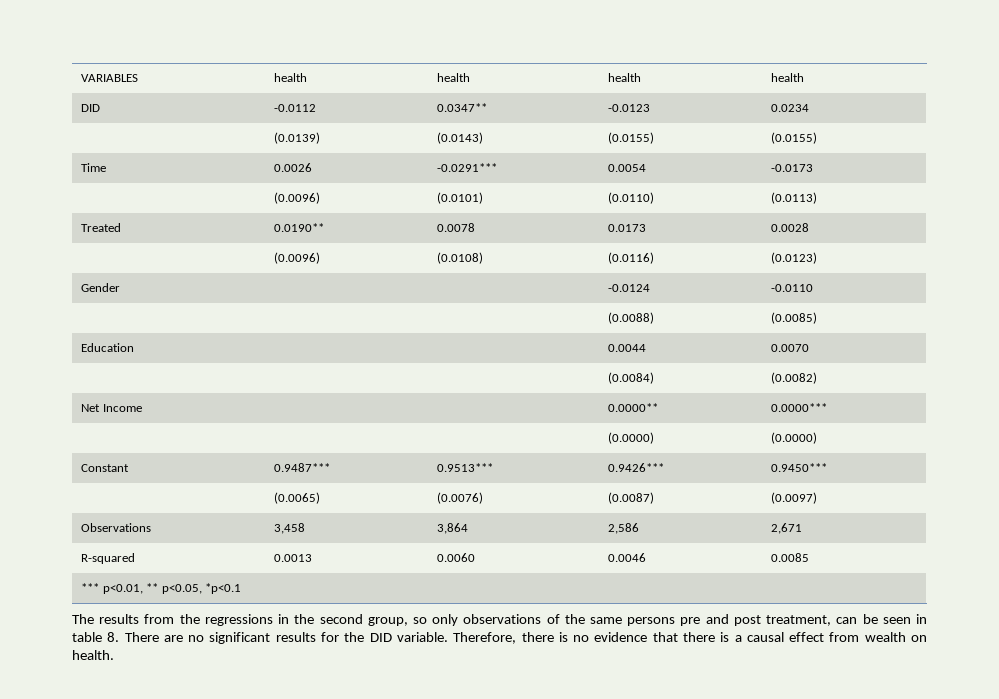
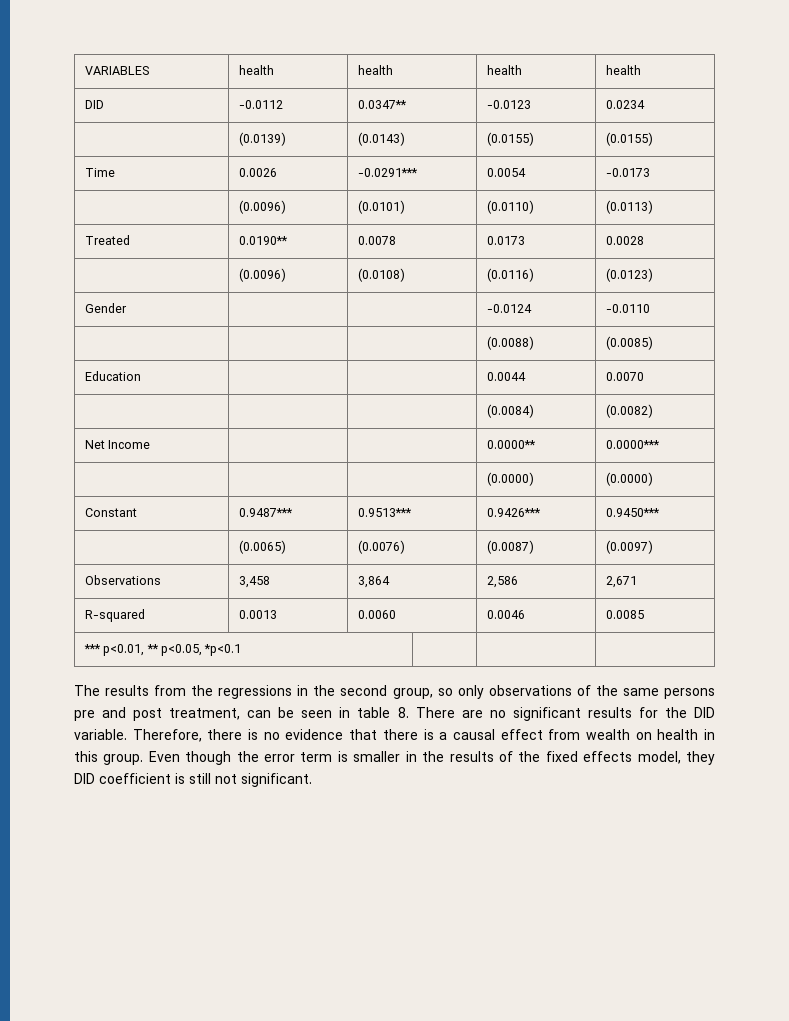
- Therefore, there is no evidence that there is a causal effect from wealth on health.
+ Therefore, there is no evidence that there is a causal effect from wealth on health in this group. Even though the error term is smaller in the results of the fixed effects model, they DID coefficient is still not significant.

